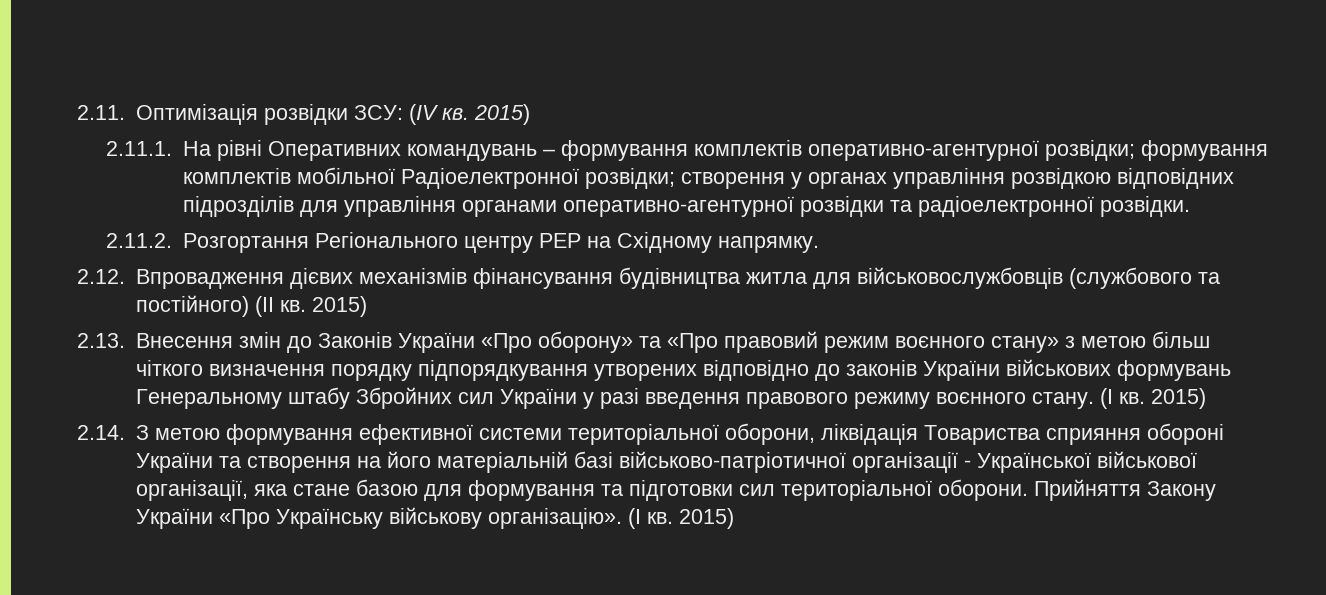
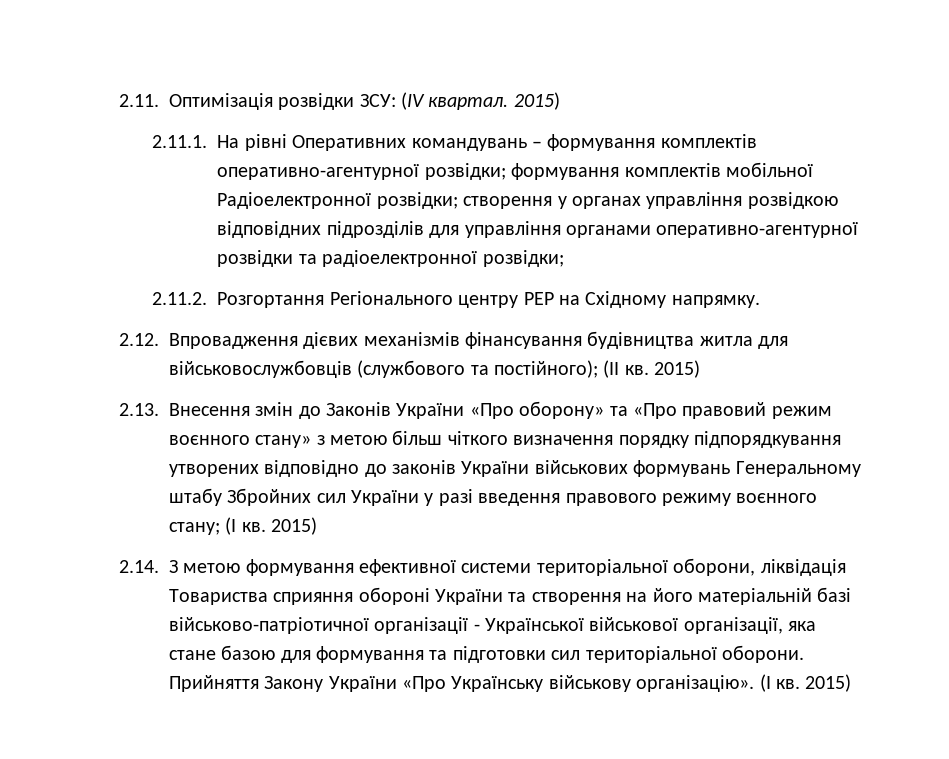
- 2.11. Оптимізація розвідки ЗСУ: (ІV кв.
+ 2.11. Оптимізація розвідки ЗСУ: (ІV квартал.
- 2.11.1. На рівні Оперативних командувань – формування комплектів оперативно-агентурної розвідки; формування комплектів мобільної Радіоелектронної розвідки; створення у органах управління розвідкою відповідних підрозділів для управління органами оперативно-агентурної розвідки та радіоелектронної розвідки.
+ 2.11.1. На рівні Оперативних командувань – формування комплектів оперативно-агентурної розвідки; формування комплектів мобільної Радіоелектронної розвідки; створення у органах управління розвідкою відповідних підрозділів для управління органами оперативно-агентурної розвідки та радіоелектронної розвідки;
- 2.12. Впровадження дієвих механізмів фінансування будівництва житла для військовослужбовців (службового та постійного) (ІІ кв.
+ 2.12. Впровадження дієвих механізмів фінансування будівництва житла для військовослужбовців (службового та постійного); (ІІ кв.
- 2.13. Внесення змін до Законів України «Про оборону» та «Про правовий режим воєнного стану» з метою більш чіткого визначення порядку підпорядкування утворених відповідно до законів України військових формувань Генеральному штабу Збройних сил України у разі введення правового режиму воєнного стану. (І кв.
+ 2.13. Внесення змін до Законів України «Про оборону» та «Про правовий режим воєнного стану» з метою більш чіткого визначення порядку підпорядкування утворених відповідно до законів України військових формувань Генеральному штабу Збройних сил України у разі введення правового режиму воєнного стану; (І кв.

